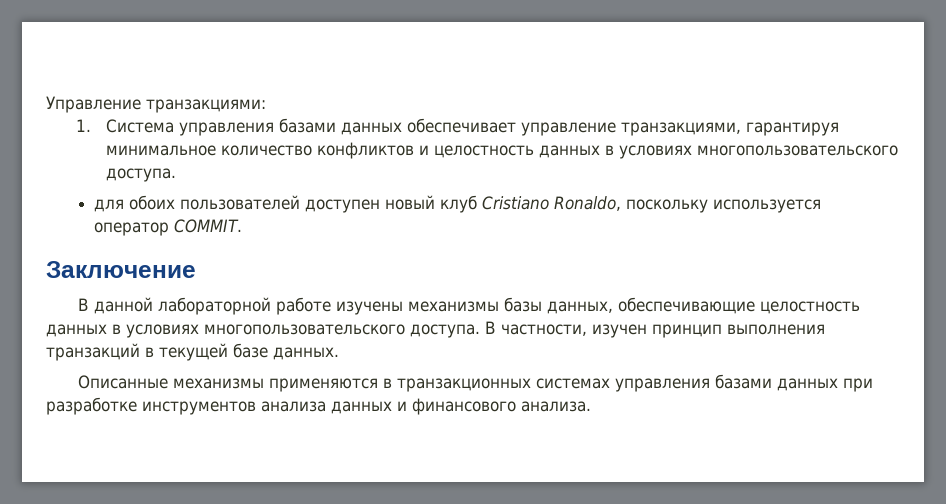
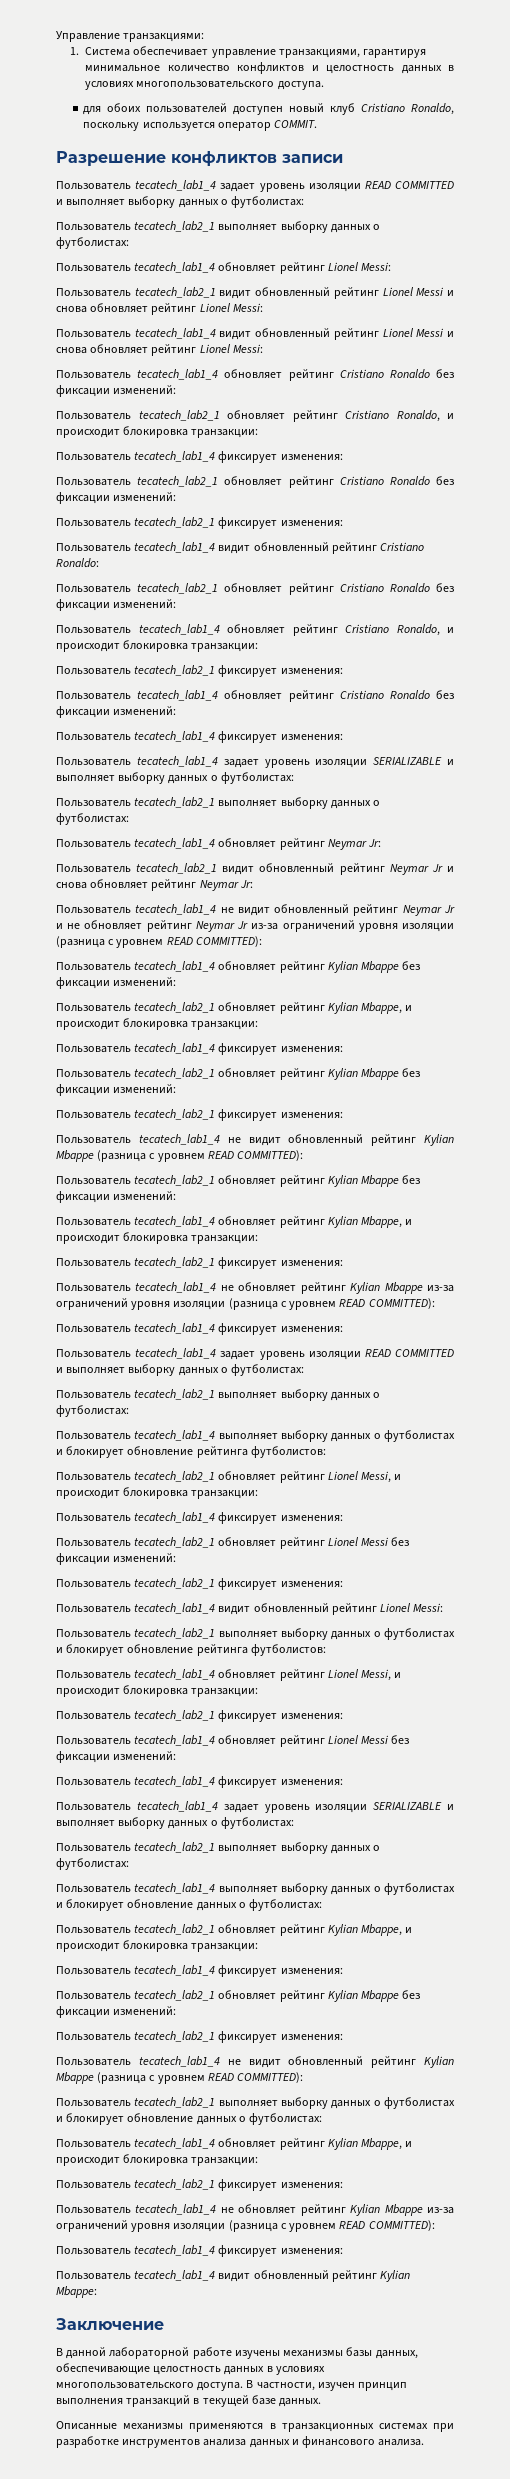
- 1. Система управления базами данных обеспечивает управление транзакциями, гарантируя минимальное количество конфликтов и целостность данных в условиях многопользовательского доступа.
+ 1. Система обеспечивает управление транзакциями, гарантируя минимальное количество конфликтов и целостность данных в условиях многопользовательского доступа.
+ Разрешение конфликтов записи
+ Пользователь tecatech_lab1_4 задает уровень изоляции READ COMMITTED и выполняет выборку данных о футболистах:
+ Пользователь tecatech_lab2_1 выполняет выборку данных о футболистах:
+ Пользователь tecatech_lab1_4 обновляет рейтинг Lionel Messi:
+ Пользователь tecatech_lab2_1 видит обновленный рейтинг Lionel Messi и снова обновляет рейтинг Lionel Messi:
+ Пользователь tecatech_lab1_4 видит обновленный рейтинг Lionel Messi и снова обновляет рейтинг Lionel Messi:
+ Пользователь tecatech_lab1_4 обновляет рейтинг Cristiano Ronaldo без фиксации изменений:
+ Пользователь tecatech_lab2_1 обновляет рейтинг Cristiano Ronaldo, и происходит блокировка транзакции:
+ Пользователь tecatech_lab1_4 фиксирует изменения:
+ Пользователь tecatech_lab2_1 обновляет рейтинг Cristiano Ronaldo без фиксации изменений:
+ Пользователь tecatech_lab2_1 фиксирует изменения:
+ Пользователь tecatech_lab1_4 видит обновленный рейтинг Cristiano Ronaldo:
+ Пользователь tecatech_lab2_1 обновляет рейтинг Cristiano Ronaldo без фиксации изменений:
+ Пользователь tecatech_lab1_4 обновляет рейтинг Cristiano Ronaldo, и происходит блокировка транзакции:
+ Пользователь tecatech_lab2_1 фиксирует изменения:
+ Пользователь tecatech_lab1_4 обновляет рейтинг Cristiano Ronaldo без фиксации изменений:
+ Пользователь tecatech_lab1_4 фиксирует изменения:
+ Пользователь tecatech_lab1_4 задает уровень изоляции SERIALIZABLE и выполняет выборку данных о футболистах:
+ Пользователь tecatech_lab2_1 выполняет выборку данных о футболистах:
+ Пользователь tecatech_lab1_4 обновляет рейтинг Neymar Jr:
+ Пользователь tecatech_lab2_1 видит обновленный рейтинг Neymar Jr и снова обновляет рейтинг Neymar Jr:
+ Пользователь tecatech_lab1_4 не видит обновленный рейтинг Neymar Jr и не обновляет рейтинг Neymar Jr из-за ограничений уровня изоляции (разница с уровнем READ COMMITTED):
+ Пользователь tecatech_lab1_4 обновляет рейтинг Kylian Mbappe без фиксации изменений:
+ Пользователь tecatech_lab2_1 обновляет рейтинг Kylian Mbappe, и происходит блокировка транзакции:
+ Пользователь tecatech_lab1_4 фиксирует изменения:
+ Пользователь tecatech_lab2_1 обновляет рейтинг Kylian Mbappe без фиксации изменений:
+ Пользователь tecatech_lab2_1 фиксирует изменения:
+ Пользователь tecatech_lab1_4 не видит обновленный рейтинг Kylian Mbappe (разница с уровнем READ COMMITTED):
+ Пользователь tecatech_lab2_1 обновляет рейтинг Kylian Mbappe без фиксации изменений:
+ Пользователь tecatech_lab1_4 обновляет рейтинг Kylian Mbappe, и происходит блокировка транзакции:
+ Пользователь tecatech_lab2_1 фиксирует изменения:
+ Пользователь tecatech_lab1_4 не обновляет рейтинг Kylian Mbappe из-за ограничений уровня изоляции (разница с уровнем READ COMMITTED):
+ Пользователь tecatech_lab1_4 фиксирует изменения:
+ Пользователь tecatech_lab1_4 задает уровень изоляции READ COMMITTED и выполняет выборку данных о футболистах:
+ Пользователь tecatech_lab2_1 выполняет выборку данных о футболистах:
+ Пользователь tecatech_lab1_4 выполняет выборку данных о футболистах и блокирует обновление рейтинга футболистов:
+ Пользователь tecatech_lab2_1 обновляет рейтинг Lionel Messi, и происходит блокировка транзакции:
+ Пользователь tecatech_lab1_4 фиксирует изменения:
+ Пользователь tecatech_lab2_1 обновляет рейтинг Lionel Messi без фиксации изменений:
+ Пользователь tecatech_lab2_1 фиксирует изменения:
+ Пользователь tecatech_lab1_4 видит обновленный рейтинг Lionel Messi:
+ Пользователь tecatech_lab2_1 выполняет выборку данных о футболистах и блокирует обновление рейтинга футболистов:
+ Пользователь tecatech_lab1_4 обновляет рейтинг Lionel Messi, и происходит блокировка транзакции:
+ Пользователь tecatech_lab2_1 фиксирует изменения:
+ Пользователь tecatech_lab1_4 обновляет рейтинг Lionel Messi без фиксации изменений:
+ Пользователь tecatech_lab1_4 фиксирует изменения:
+ Пользователь tecatech_lab1_4 задает уровень изоляции SERIALIZABLE и выполняет выборку данных о футболистах:
+ Пользователь tecatech_lab2_1 выполняет выборку данных о футболистах:
+ Пользователь tecatech_lab1_4 выполняет выборку данных о футболистах и блокирует обновление данных о футболистах:
+ Пользователь tecatech_lab2_1 обновляет рейтинг Kylian Mbappe, и происходит блокировка транзакции:
+ Пользователь tecatech_lab1_4 фиксирует изменения:
+ Пользователь tecatech_lab2_1 обновляет рейтинг Kylian Mbappe без фиксации изменений:
+ Пользователь tecatech_lab2_1 фиксирует изменения:
+ Пользователь tecatech_lab1_4 не видит обновленный рейтинг Kylian Mbappe (разница с уровнем READ COMMITTED):
+ Пользователь tecatech_lab2_1 выполняет выборку данных о футболистах и блокирует обновление данных о футболистах:
+ Пользователь tecatech_lab1_4 обновляет рейтинг Kylian Mbappe, и происходит блокировка транзакции:
+ Пользователь tecatech_lab2_1 фиксирует изменения:
+ Пользователь tecatech_lab1_4 не обновляет рейтинг Kylian Mbappe из-за ограничений уровня изоляции (разница с уровнем READ COMMITTED):
+ Пользователь tecatech_lab1_4 фиксирует изменения:
+ Пользователь tecatech_lab1_4 видит обновленный рейтинг Kylian Mbappe:
- Описанные механизмы применяются в транзакционных системах управления базами данных при разработке инструментов анализа данных и финансового анализа.
+ Описанные механизмы применяются в транзакционных системах при разработке инструментов анализа данных и финансового анализа.

